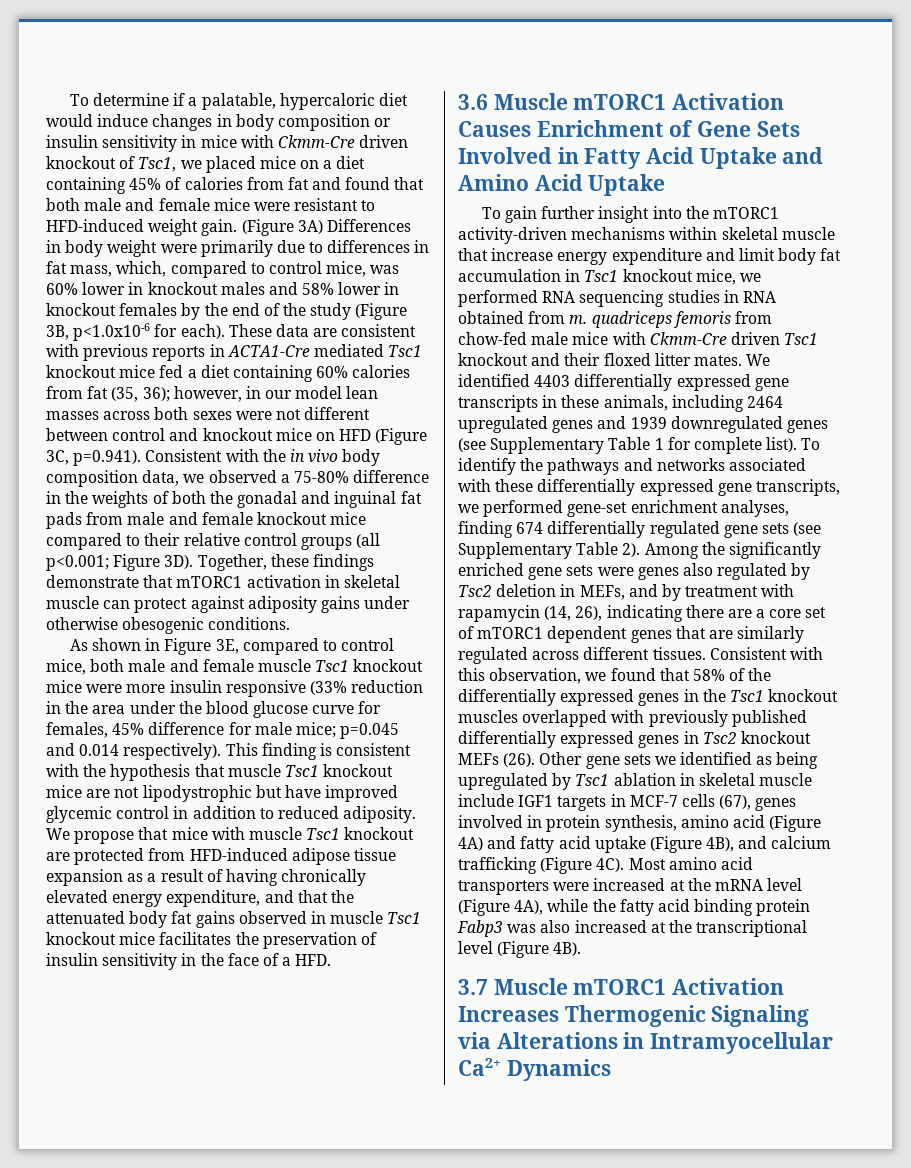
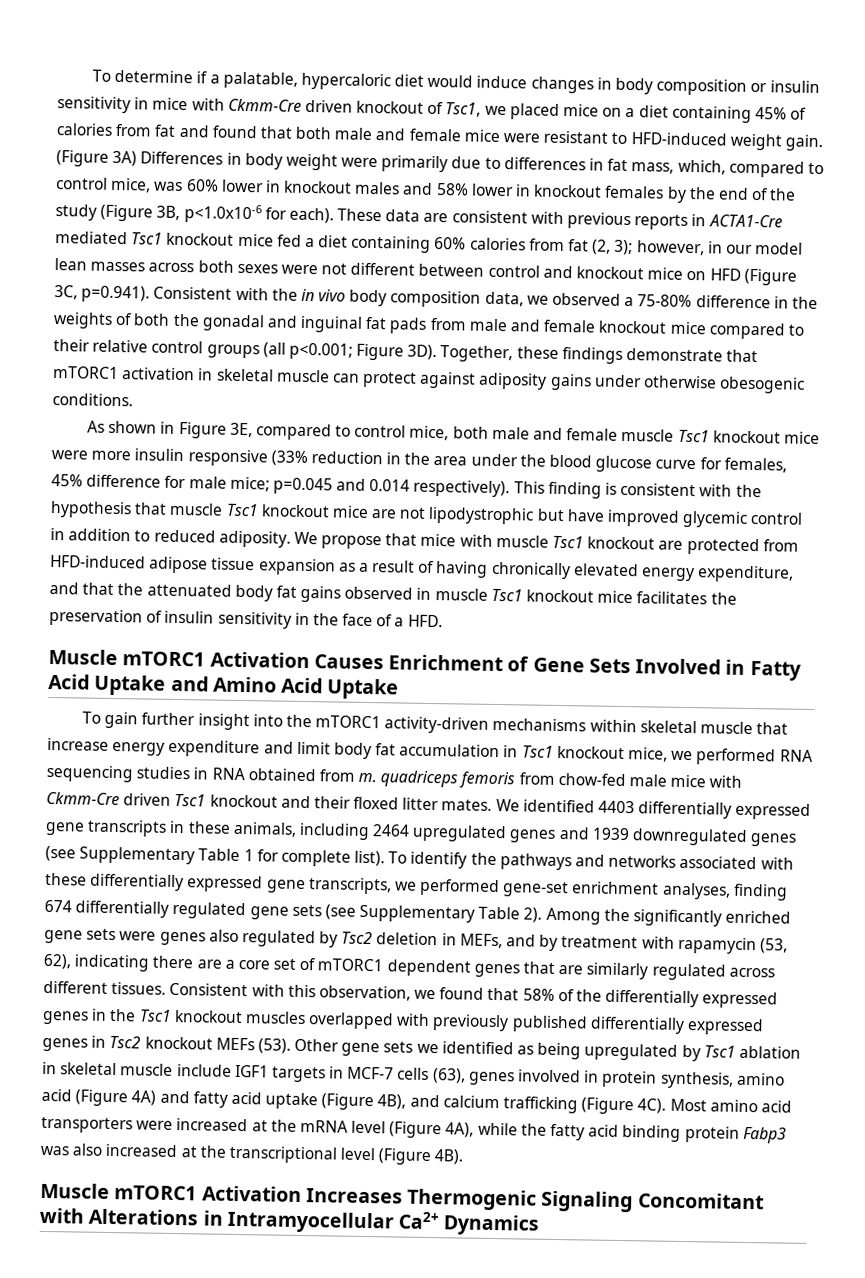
- These data are consistent with previous reports in ACTA1-Cre mediated Tsc1 knockout mice fed a diet containing 60% calories from fat (35, 36);
+ These data are consistent with previous reports in ACTA1-Cre mediated Tsc1 knockout mice fed a diet containing 60% calories from fat (2, 3);
- 3.6 Muscle mTORC1 Activation Causes Enrichment of Gene Sets Involved in Fatty Acid Uptake and Amino Acid Uptake
+ Muscle mTORC1 Activation Causes Enrichment of Gene Sets Involved in Fatty Acid Uptake and Amino Acid Uptake
- Among the significantly enriched gene sets were genes also regulated by Tsc2 deletion in MEFs, and by treatment with rapamycin (14, 26), indicating there are a core set of mTORC1 dependent genes that are similarly regulated across different tissues.
+ Among the significantly enriched gene sets were genes also regulated by Tsc2 deletion in MEFs, and by treatment with rapamycin (53, 62), indicating there are a core set of mTORC1 dependent genes that are similarly regulated across different tissues.
- Consistent with this observation, we found that 58% of the differentially expressed genes in the Tsc1 knockout muscles overlapped with previously published differentially expressed genes in Tsc2 knockout MEFs (26).
+ Consistent with this observation, we found that 58% of the differentially expressed genes in the Tsc1 knockout muscles overlapped with previously published differentially expressed genes in Tsc2 knockout MEFs (53).
- Other gene sets we identified as being upregulated by Tsc1 ablation in skeletal muscle include IGF1 targets in MCF-7 cells (67), genes involved in protein synthesis, amino acid (Figure 4A) and fatty acid uptake (Figure 4B), and calcium trafficking (Figure 4C).
+ Other gene sets we identified as being upregulated by Tsc1 ablation in skeletal muscle include IGF1 targets in MCF-7 cells (63), genes involved in protein synthesis, amino acid (Figure 4A) and fatty acid uptake (Figure 4B), and calcium trafficking (Figure 4C).
- 3.7 Muscle mTORC1 Activation Increases Thermogenic Signaling via Alterations in Intramyocellular Ca2+ Dynamics
+ Muscle mTORC1 Activation Increases Thermogenic Signaling Concomitant with Alterations in Intramyocellular Ca2+ Dynamics

